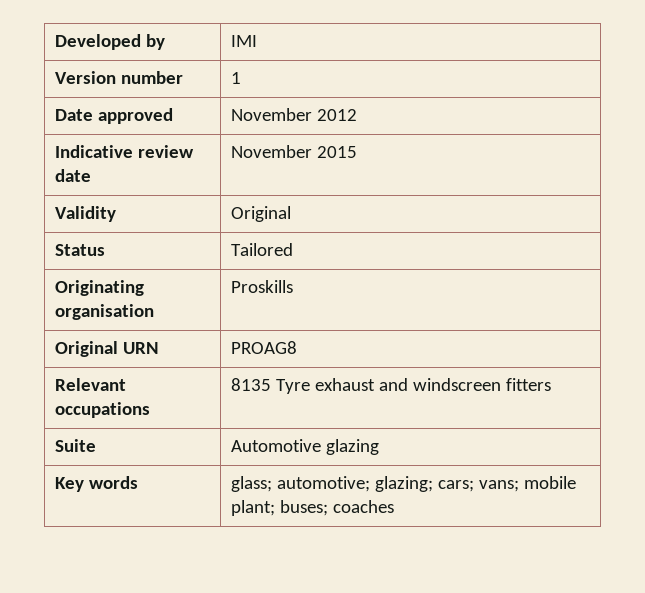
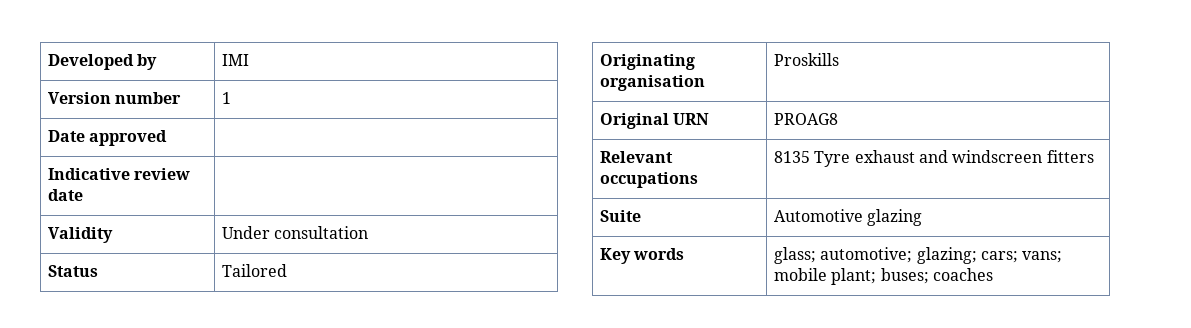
- Date approved | November 2012
+ Date approved |
- Indicative review date | November 2015
+ Indicative review date |
- Validity | Original
+ Validity | Under consultation

